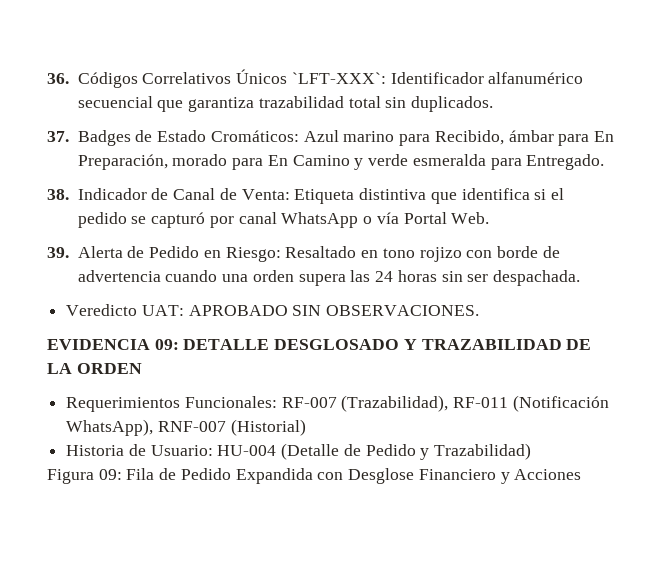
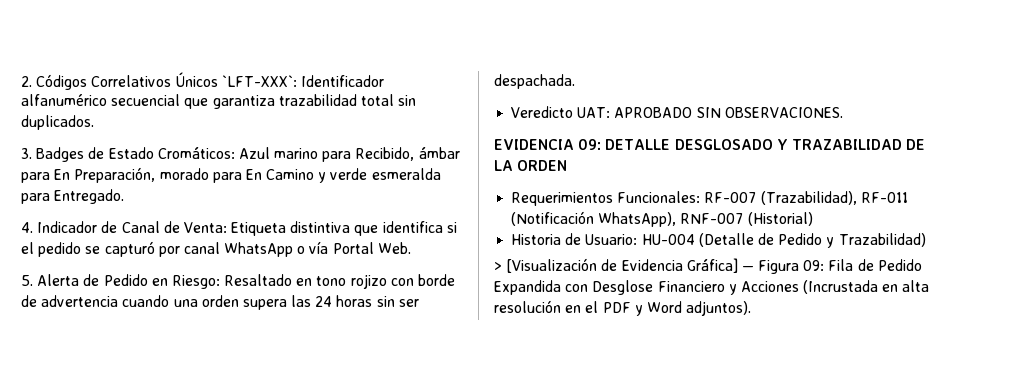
- 36. Códigos Correlativos Únicos `LFT-XXX`: Identificador alfanumérico secuencial que garantiza trazabilidad total sin duplicados.
+ 2. Códigos Correlativos Únicos `LFT-XXX`: Identificador alfanumérico secuencial que garantiza trazabilidad total sin duplicados.
- 37. Badges de Estado Cromáticos: Azul marino para Recibido, ámbar para En Preparación, morado para En Camino y verde esmeralda para Entregado.
+ 3. Badges de Estado Cromáticos: Azul marino para Recibido, ámbar para En Preparación, morado para En Camino y verde esmeralda para Entregado.
- 38. Indicador de Canal de Venta: Etiqueta distintiva que identifica si el pedido se capturó por canal WhatsApp o vía Portal Web.
+ 4. Indicador de Canal de Venta: Etiqueta distintiva que identifica si el pedido se capturó por canal WhatsApp o vía Portal Web.
- 39. Alerta de Pedido en Riesgo: Resaltado en tono rojizo con borde de advertencia cuando una orden supera las 24 horas sin ser despachada.
+ 5. Alerta de Pedido en Riesgo: Resaltado en tono rojizo con borde de advertencia cuando una orden supera las 24 horas sin ser despachada.
- Figura 09: Fila de Pedido Expandida con Desglose Financiero y Acciones
+ > [Visualización de Evidencia Gráfica] — Figura 09: Fila de Pedido Expandida con Desglose Financiero y Acciones (Incrustada en alta resolución en el PDF y Word adjuntos).

